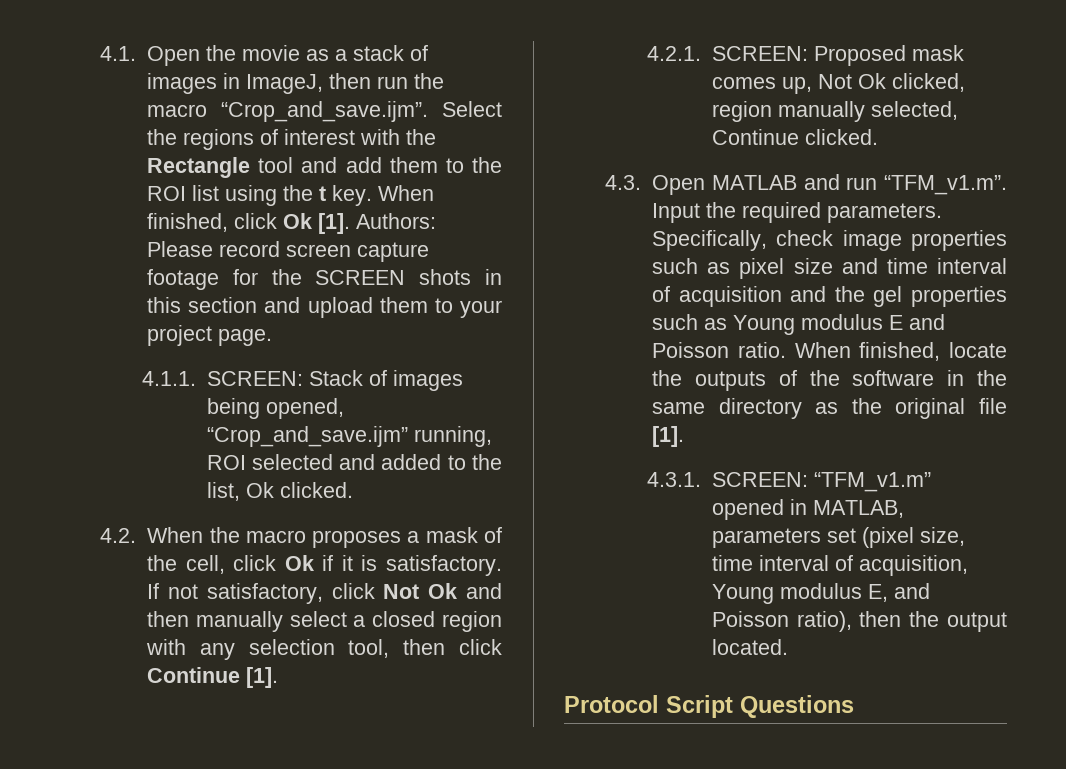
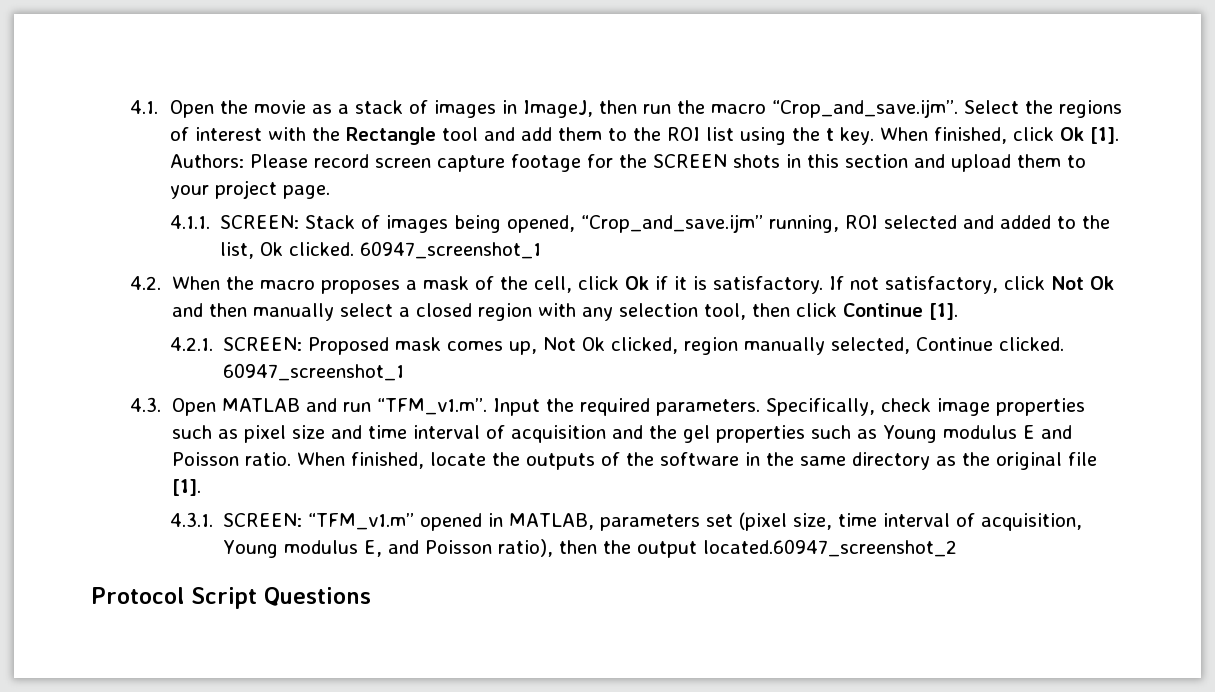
- 4.1.1. SCREEN: Stack of images being opened, “Crop_and_save.ijm” running, ROI selected and added to the list, Ok clicked.
+ 4.1.1. SCREEN: Stack of images being opened, “Crop_and_save.ijm” running, ROI selected and added to the list, Ok clicked. 60947_screenshot_1
- 4.2.1. SCREEN: Proposed mask comes up, Not Ok clicked, region manually selected, Continue clicked.
+ 4.2.1. SCREEN: Proposed mask comes up, Not Ok clicked, region manually selected, Continue clicked. 60947_screenshot_1
- 4.3.1. SCREEN: “TFM_v1.m” opened in MATLAB, parameters set (pixel size, time interval of acquisition, Young modulus E, and Poisson ratio), then the output located.
+ 4.3.1. SCREEN: “TFM_v1.m” opened in MATLAB, parameters set (pixel size, time interval of acquisition, Young modulus E, and Poisson ratio), then the output located.60947_screenshot_2

